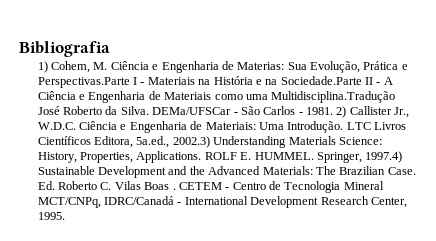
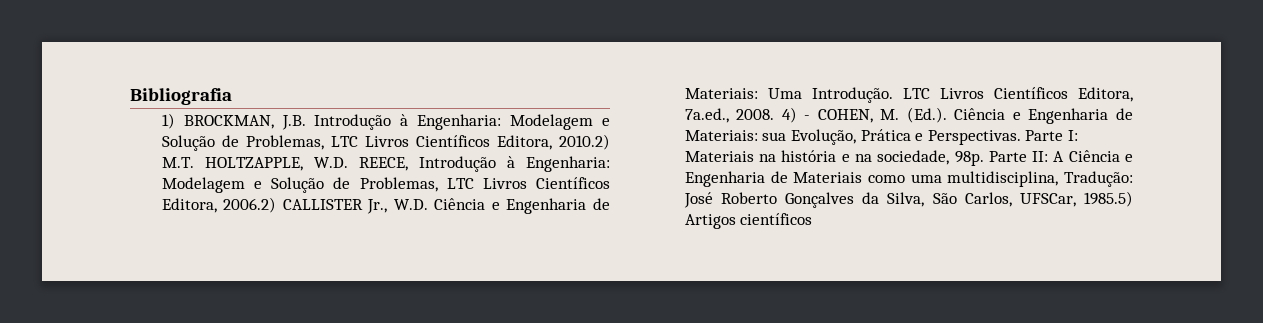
- 1) Cohem, M. Ciência e Engenharia de Materias: Sua Evolução, Prática e Perspectivas.Parte I - Materiais na História e na Sociedade.Parte II - A Ciência e Engenharia de Materiais como uma Multidisciplina.Tradução José Roberto da Silva. DEMa/UFSCar - São Carlos - 1981. 2) Callister Jr., W.D.C. Ciência e Engenharia de Materiais: Uma Introdução.
+ 1) BROCKMAN, J.B. Introdução à Engenharia: Modelagem e Solução de Problemas, LTC Livros Científicos Editora, 2010.2) M.T. HOLTZAPPLE, W.D. REECE, Introdução à Engenharia: Modelagem e Solução de Problemas, LTC Livros Científicos Editora, 2006.2) CALLISTER Jr., W.D. Ciência e Engenharia de Materiais: Uma Introdução.
- LTC Livros Científicos Editora, 5a.ed., 2002.3) Understanding Materials Science: History, Properties, Applications. ROLF E. HUMMEL. Springer, 1997.4) Sustainable Development and the Advanced Materials: The Brazilian Case. Ed. Roberto C. Vilas Boas . CETEM - Centro de Tecnologia Mineral MCT/CNPq, IDRC/Canadá - International Development Research Center, 1995.
+ LTC Livros Científicos Editora, 7a.ed., 2008. 4) - COHEN, M. (Ed.). Ciência e Engenharia de Materiais: sua Evolução, Prática e Perspectivas. Parte I: Materiais na história e na sociedade, 98p. Parte II: A Ciência e Engenharia de Materiais como uma multidisciplina, Tradução: José Roberto Gonçalves da Silva, São Carlos, UFSCar, 1985.5) Artigos científicos

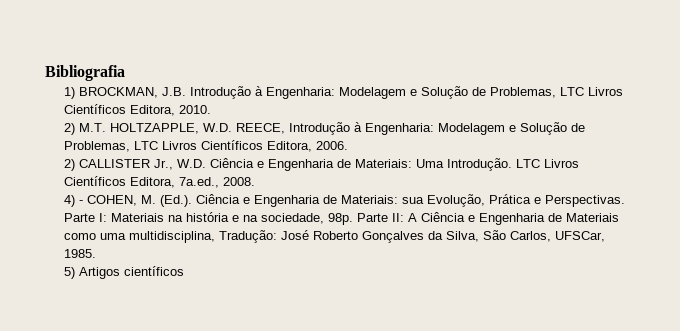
- 1) BROCKMAN, J.B. Introdução à Engenharia: Modelagem e Solução de Problemas, LTC Livros Científicos Editora, 2010.2) M.T. HOLTZAPPLE, W.D. REECE, Introdução à Engenharia: Modelagem e Solução de Problemas, LTC Livros Científicos Editora, 2006.2) CALLISTER Jr., W.D. Ciência e Engenharia de Materiais: Uma Introdução.
+ 1) BROCKMAN, J.B. Introdução à Engenharia: Modelagem e Solução de Problemas, LTC Livros Científicos Editora, 2010.
+ 2) M.T. HOLTZAPPLE, W.D. REECE, Introdução à Engenharia: Modelagem e Solução de Problemas, LTC Livros Científicos Editora, 2006.
+ 2) CALLISTER Jr., W.D. Ciência e Engenharia de Materiais: Uma Introdução.
- LTC Livros Científicos Editora, 7a.ed., 2008. 4) - COHEN, M. (Ed.). Ciência e Engenharia de Materiais: sua Evolução, Prática e Perspectivas.
+ LTC Livros Científicos Editora, 7a.ed., 2008.
+ 4) - COHEN, M. (Ed.). Ciência e Engenharia de Materiais: sua Evolução, Prática e Perspectivas.
- Parte II: A Ciência e Engenharia de Materiais como uma multidisciplina, Tradução: José Roberto Gonçalves da Silva, São Carlos, UFSCar, 1985.5) Artigos científicos
+ Parte II: A Ciência e Engenharia de Materiais como uma multidisciplina, Tradução: José Roberto Gonçalves da Silva, São Carlos, UFSCar, 1985.
+ 5) Artigos científicos

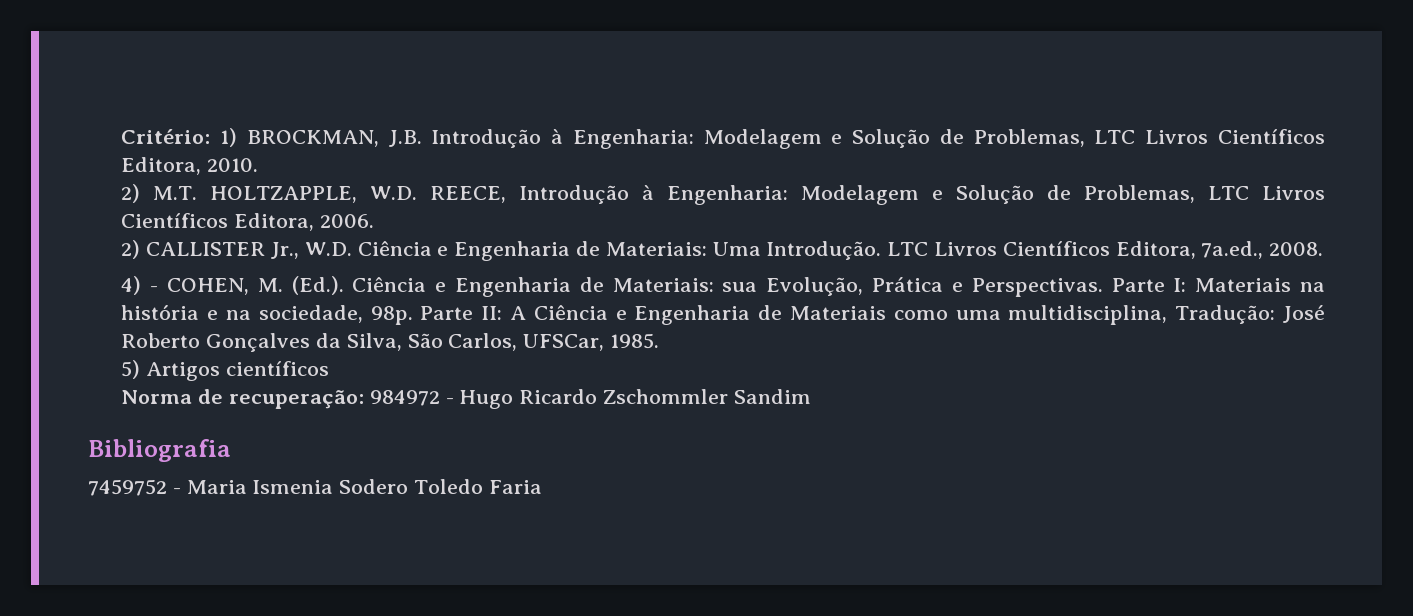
- Bibliografia
- 1) BROCKMAN, J.B. Introdução à Engenharia: Modelagem e Solução de Problemas, LTC Livros Científicos Editora, 2010.
+ Critério: 1) BROCKMAN, J.B. Introdução à Engenharia: Modelagem e Solução de Problemas, LTC Livros Científicos Editora, 2010.
+ Norma de recuperação: 984972 - Hugo Ricardo Zschommler Sandim
+ Bibliografia
+ 7459752 - Maria Ismenia Sodero Toledo Faria

